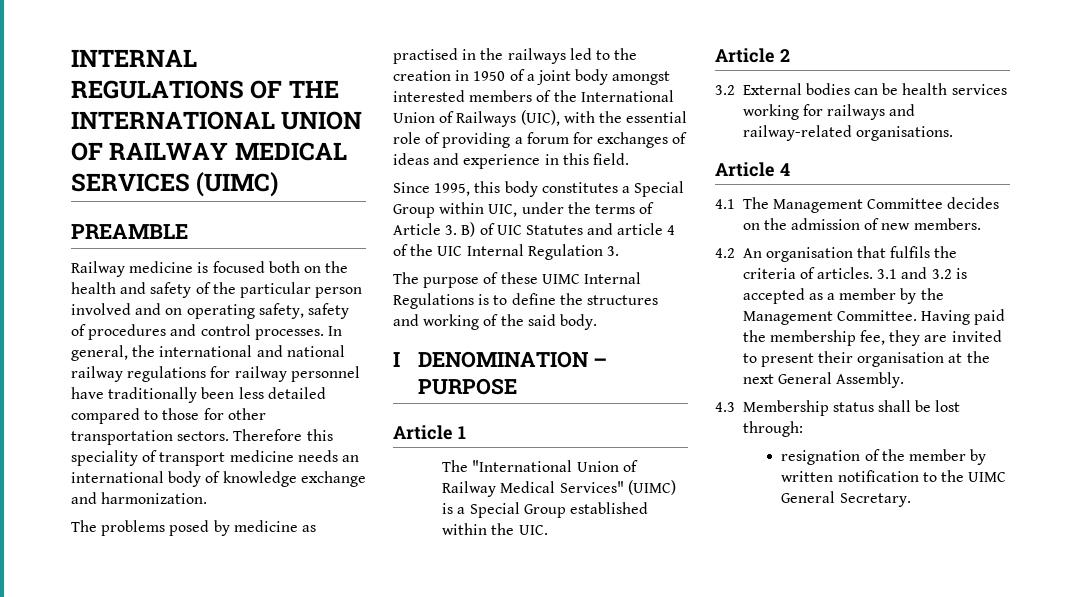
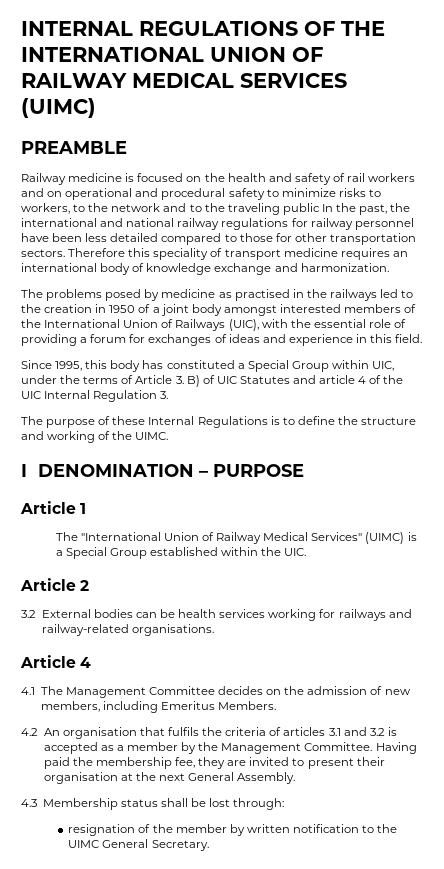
- Railway medicine is focused both on the health and safety of the particular person involved and on operating safety, safety of procedures and control processes. In general, the international and national railway regulations for railway personnel have traditionally been less detailed compared to those for other transportation sectors.
+ Railway medicine is focused on the health and safety of rail workers and on operational and procedural safety to minimize risks to workers, to the network and to the traveling public In the past, the international and national railway regulations for railway personnel have been less detailed compared to those for other transportation sectors.
- Therefore this speciality of transport medicine needs an international body of knowledge exchange and harmonization.
+ Therefore this speciality of transport medicine requires an international body of knowledge exchange and harmonization.
- Since 1995, this body constitutes a Special Group within UIC, under the terms of Article 3. B) of UIC Statutes and article 4 of the UIC Internal Regulation 3.
+ Since 1995, this body has constituted a Special Group within UIC, under the terms of Article 3. B) of UIC Statutes and article 4 of the UIC Internal Regulation 3.
- The purpose of these UIMC Internal Regulations is to define the structures and working of the said body.
+ The purpose of these Internal Regulations is to define the structure and working of the UIMC.
- 4.1 The Management Committee decides on the admission of new members.
+ 4.1 The Management Committee decides on the admission of new members, including Emeritus Members.
- 4.2 An organisation that fulfils the criteria of articles. 3.1 and 3.2 is accepted as a member by the Management Committee.
+ 4.2 An organisation that fulfils the criteria of articles 3.1 and 3.2 is accepted as a member by the Management Committee.

